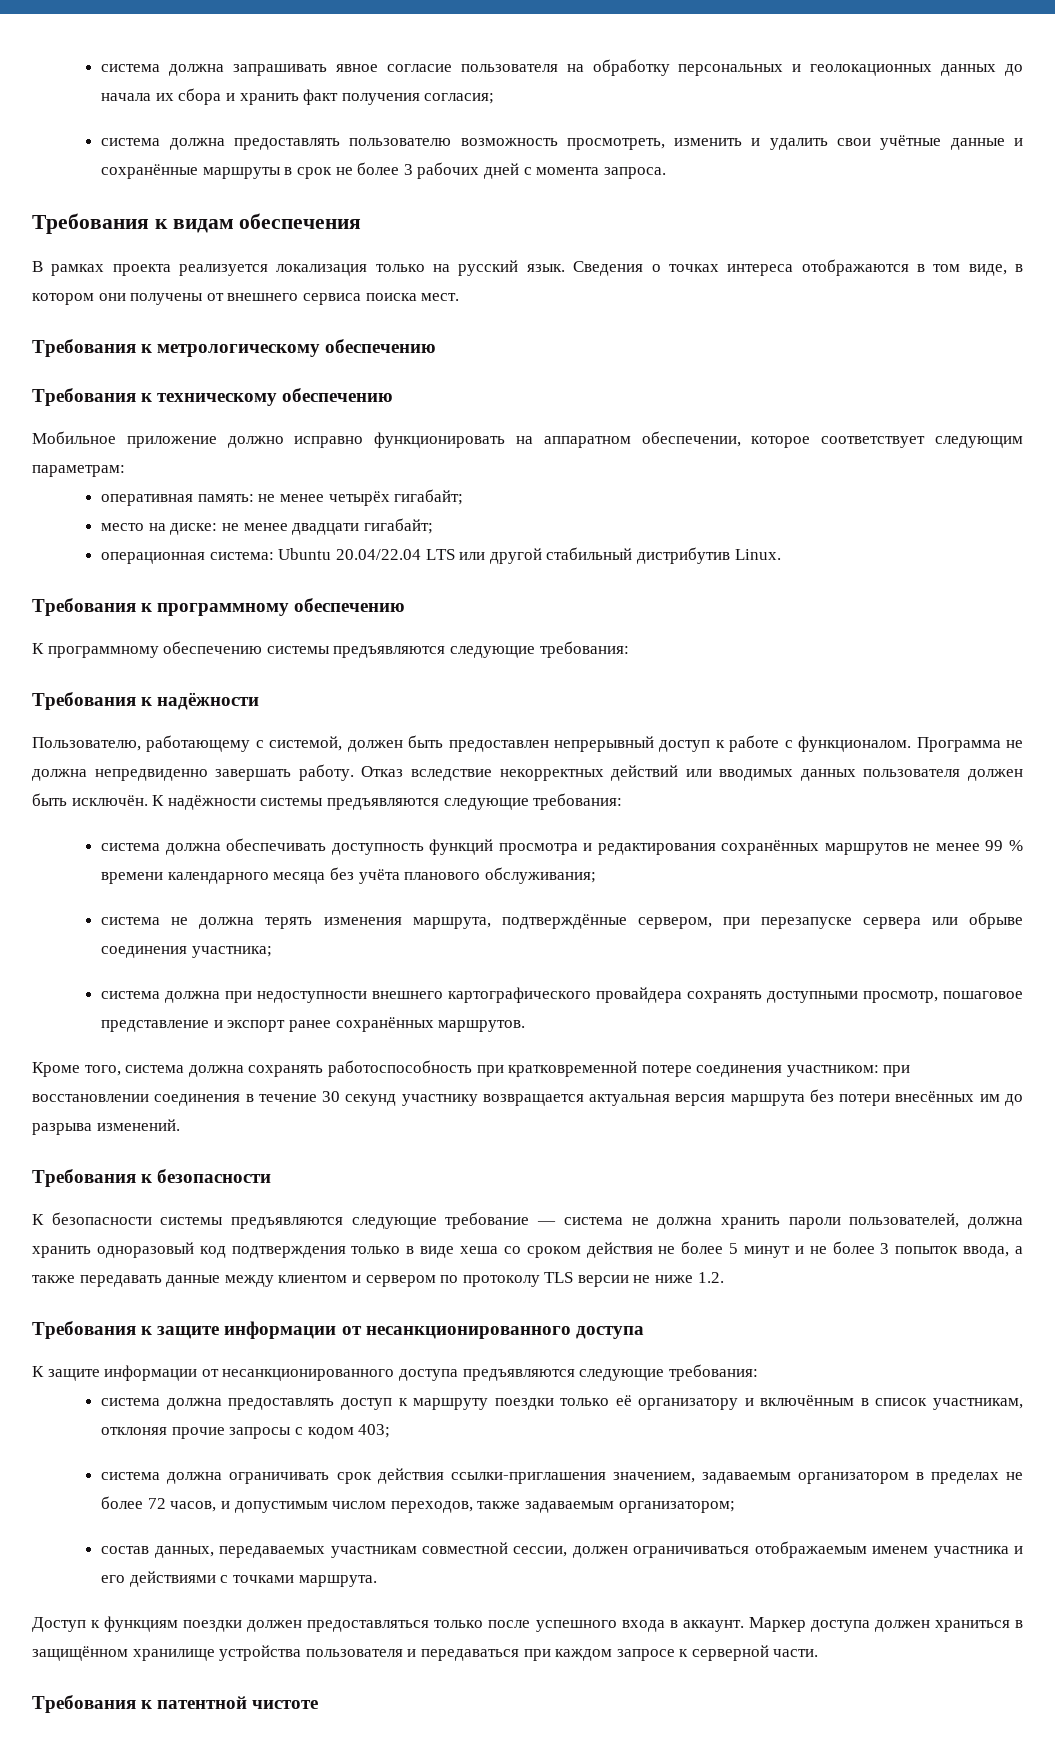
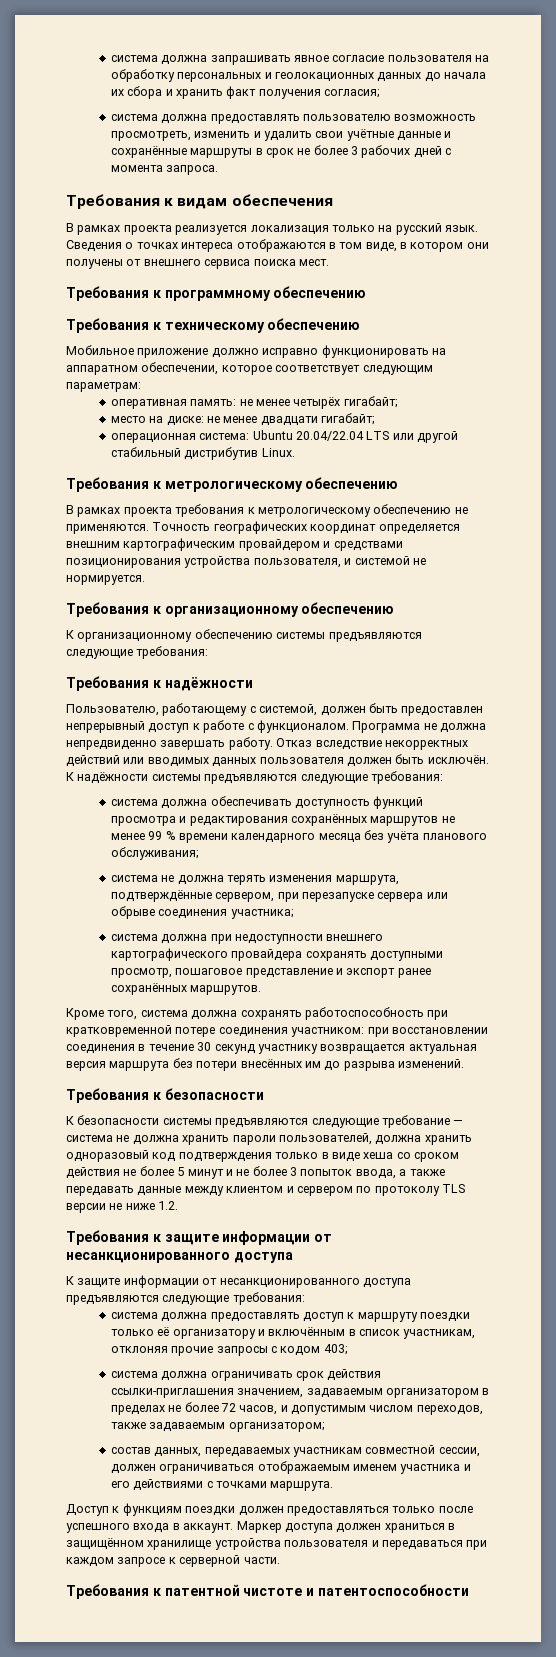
- Требования к метрологическому обеспечению
+ Требования к программному обеспечению
- Требования к программному обеспечению
+ Требования к метрологическому обеспечению
+ В рамках проекта требования к метрологическому обеспечению не применяются. Точность географических координат определяется внешним картографическим провайдером и средствами позиционирования устройства пользователя, и системой не нормируется.
+ Требования к организационному обеспечению
- К программному обеспечению системы предъявляются следующие требования:
+ К организационному обеспечению системы предъявляются следующие требования:
- Требования к патентной чистоте
+ Требования к патентной чистоте и патентоспособности

